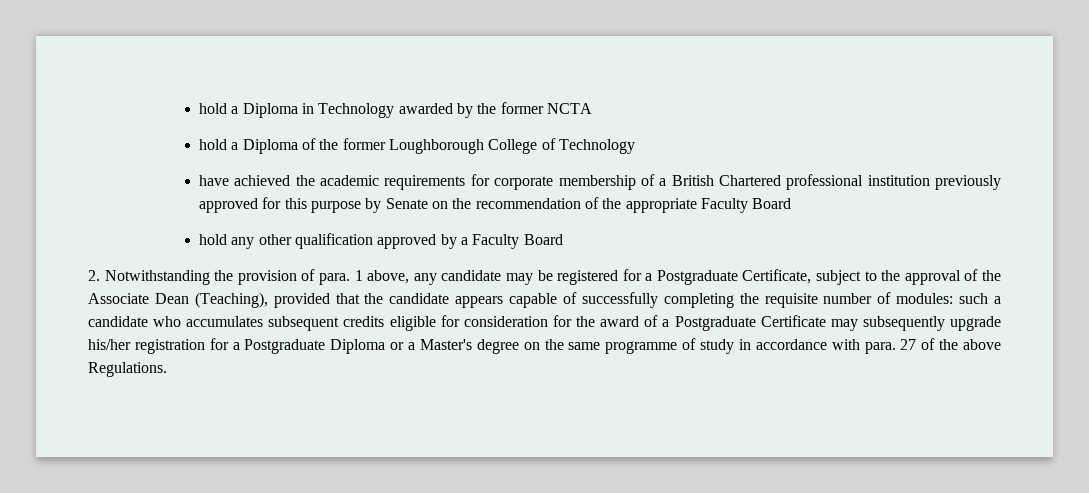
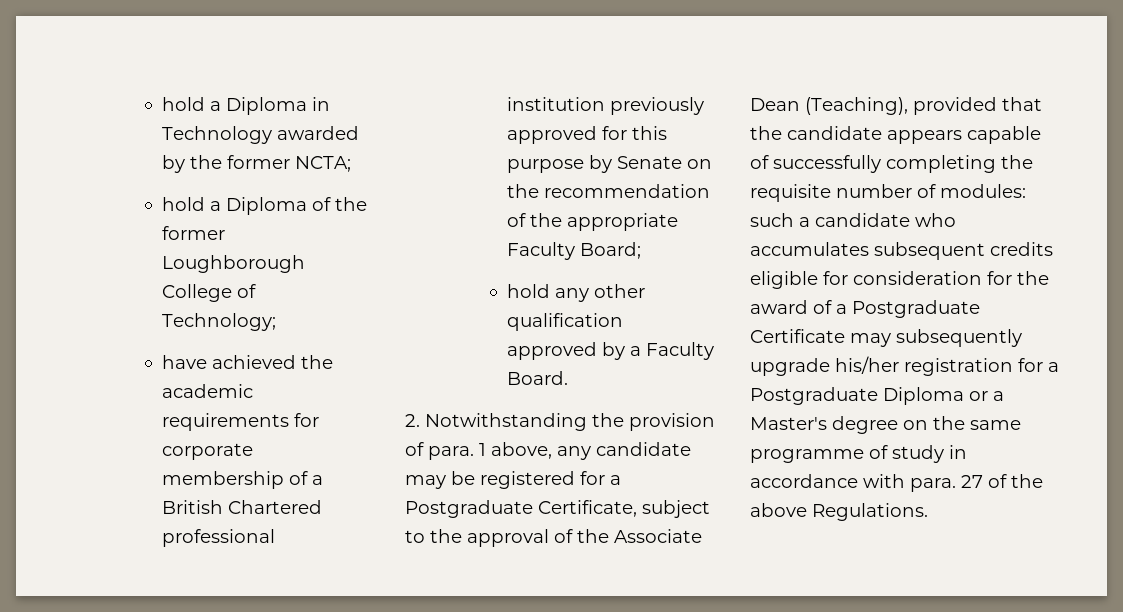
- hold a Diploma in Technology awarded by the former NCTA
+ hold a Diploma in Technology awarded by the former NCTA;
- hold a Diploma of the former Loughborough College of Technology
+ hold a Diploma of the former Loughborough College of Technology;
- have achieved the academic requirements for corporate membership of a British Chartered professional institution previously approved for this purpose by Senate on the recommendation of the appropriate Faculty Board
+ have achieved the academic requirements for corporate membership of a British Chartered professional institution previously approved for this purpose by Senate on the recommendation of the appropriate Faculty Board;
- hold any other qualification approved by a Faculty Board
+ hold any other qualification approved by a Faculty Board.

